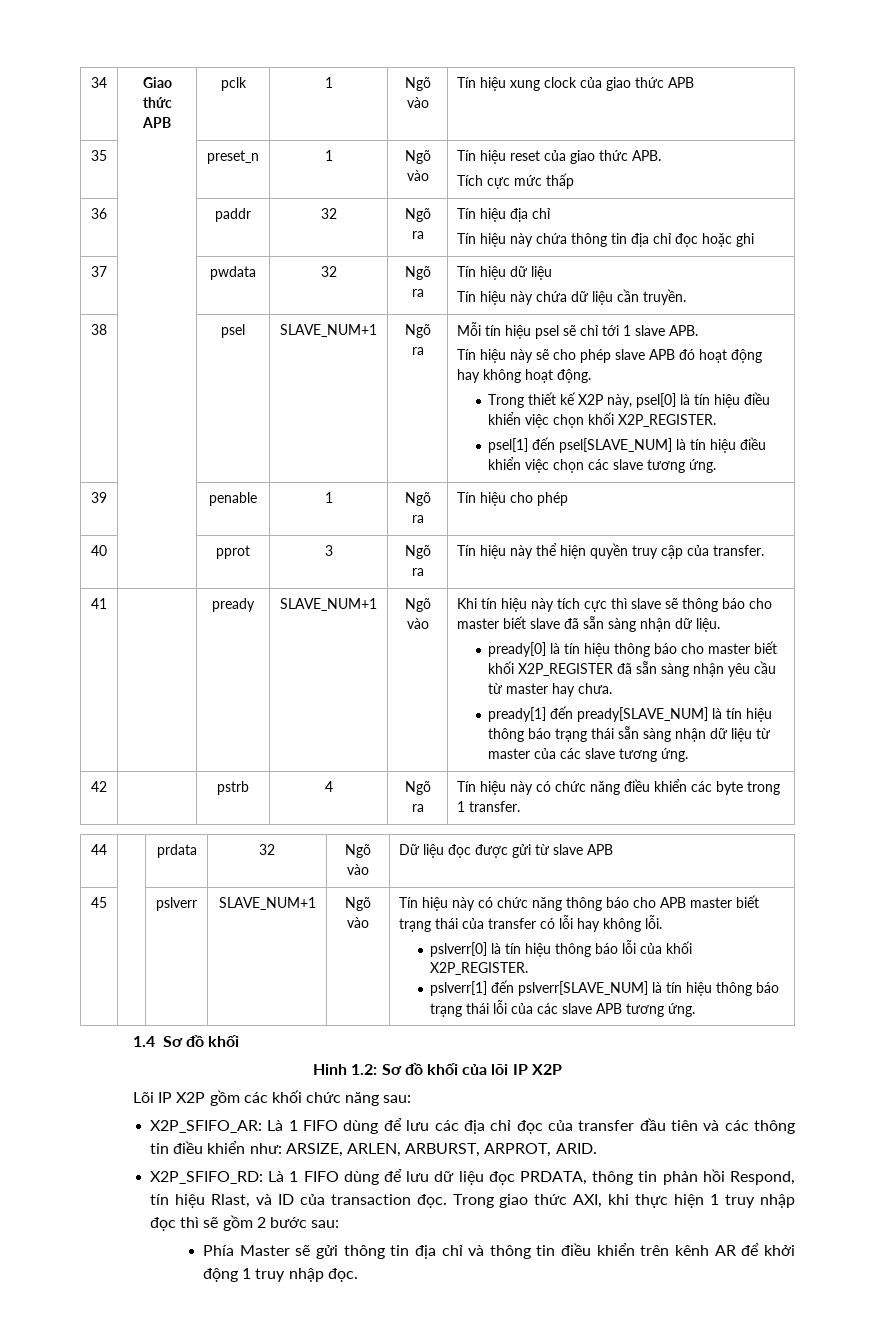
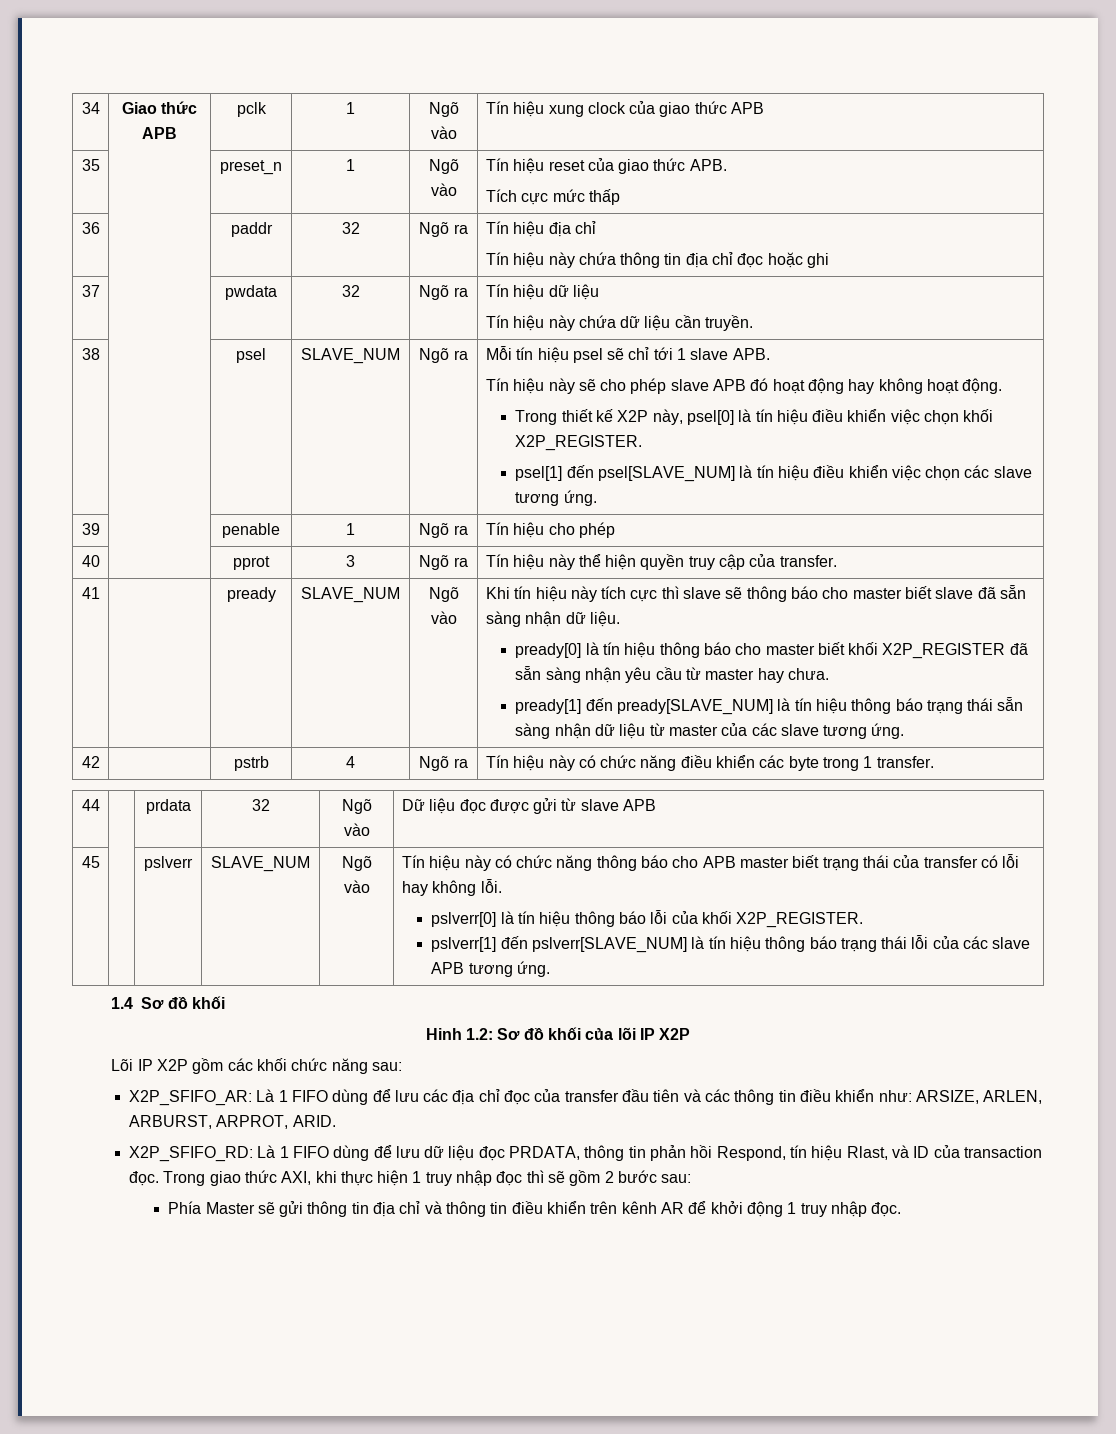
- psel | SLAVE_NUM+1
+ psel | SLAVE_NUM
- pready | SLAVE_NUM+1
+ pready | SLAVE_NUM
- pslverr | SLAVE_NUM+1
+ pslverr | SLAVE_NUM

